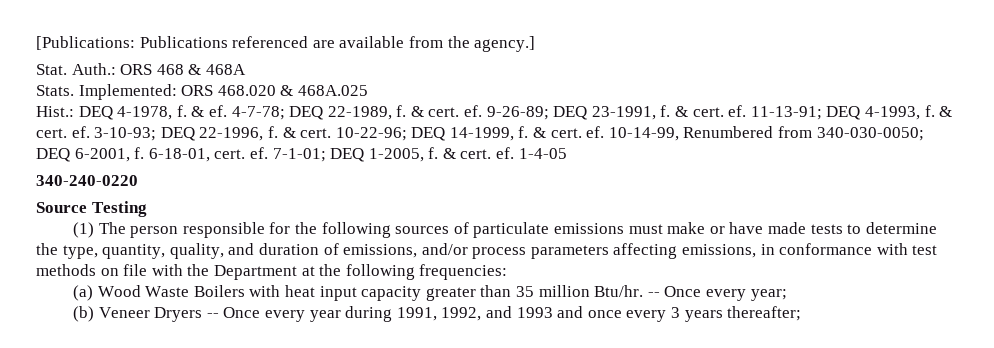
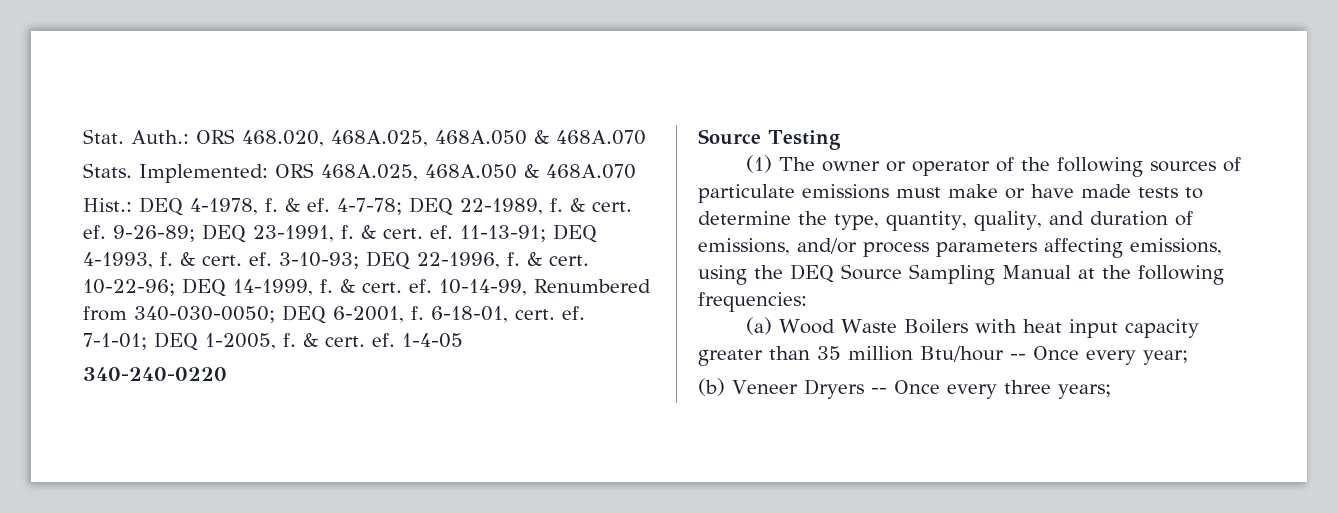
- [Publications: Publications referenced are available from the agency.]
- Stat. Auth.: ORS 468 & 468A
+ Stat. Auth.: ORS 468.020, 468A.025, 468A.050 & 468A.070
- Implemented: ORS 468.020 & 468A.025
+ Implemented: ORS 468A.025, 468A.050 & 468A.070
- (1) The person responsible for the following sources of particulate emissions must make or have made tests to determine the type, quantity, quality, and duration of emissions, and/or process parameters affecting emissions, in conformance with test methods on file with the Department at the following frequencies:
+ (1) The owner or operator of the following sources of particulate emissions must make or have made tests to determine the type, quantity, quality, and duration of emissions, and/or process parameters affecting emissions, using the DEQ Source Sampling Manual at the following frequencies:
- (a) Wood Waste Boilers with heat input capacity greater than 35 million Btu/hr. -- Once every year;
+ (a) Wood Waste Boilers with heat input capacity greater than 35 million Btu/hour -- Once every year;
- (b) Veneer Dryers -- Once every year during 1991, 1992, and 1993 and once every 3 years thereafter;
+ (b) Veneer Dryers -- Once every three years;

